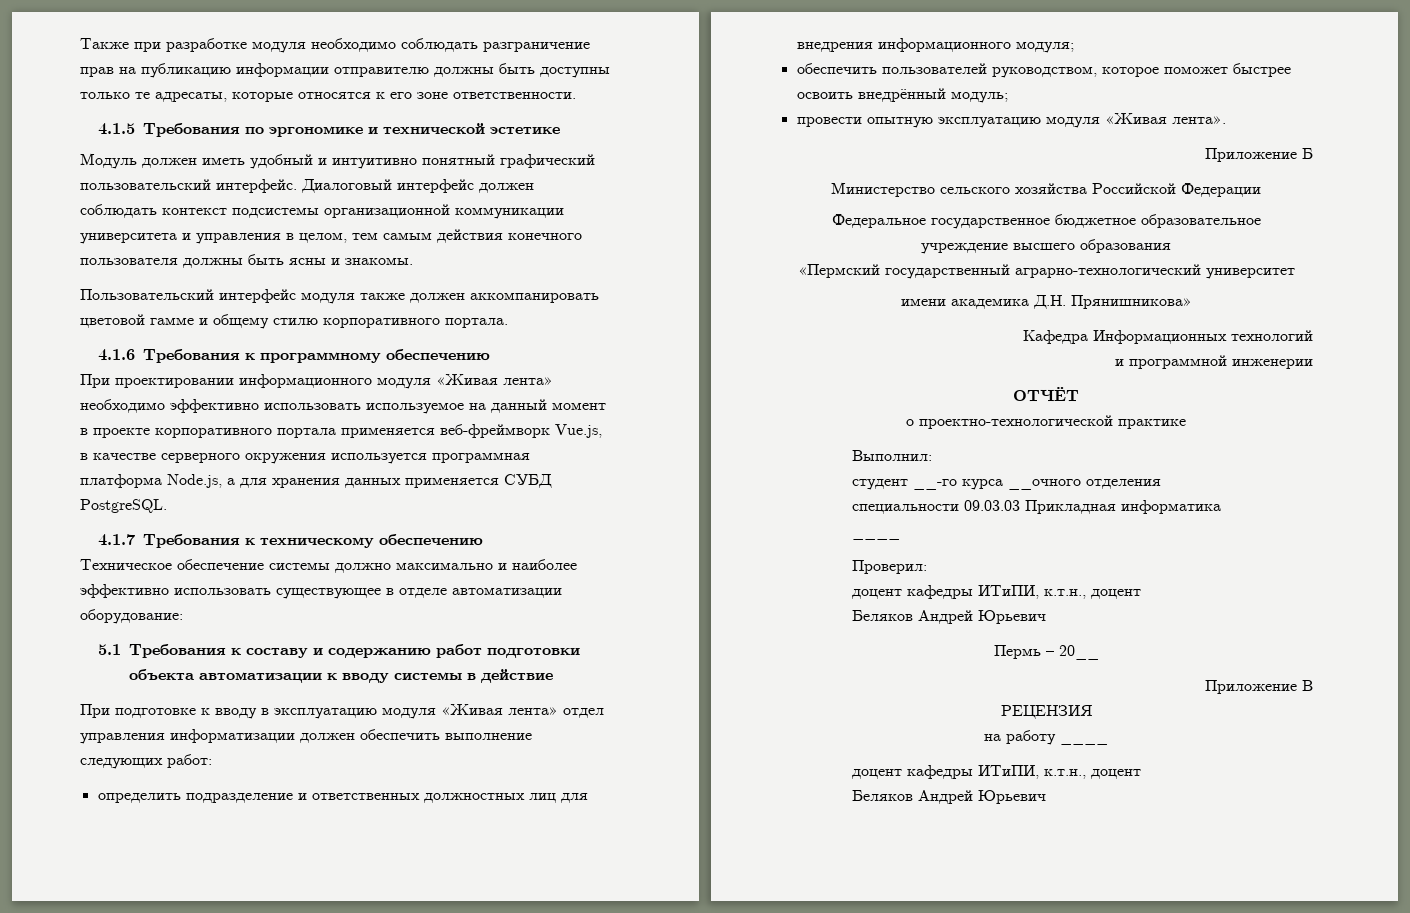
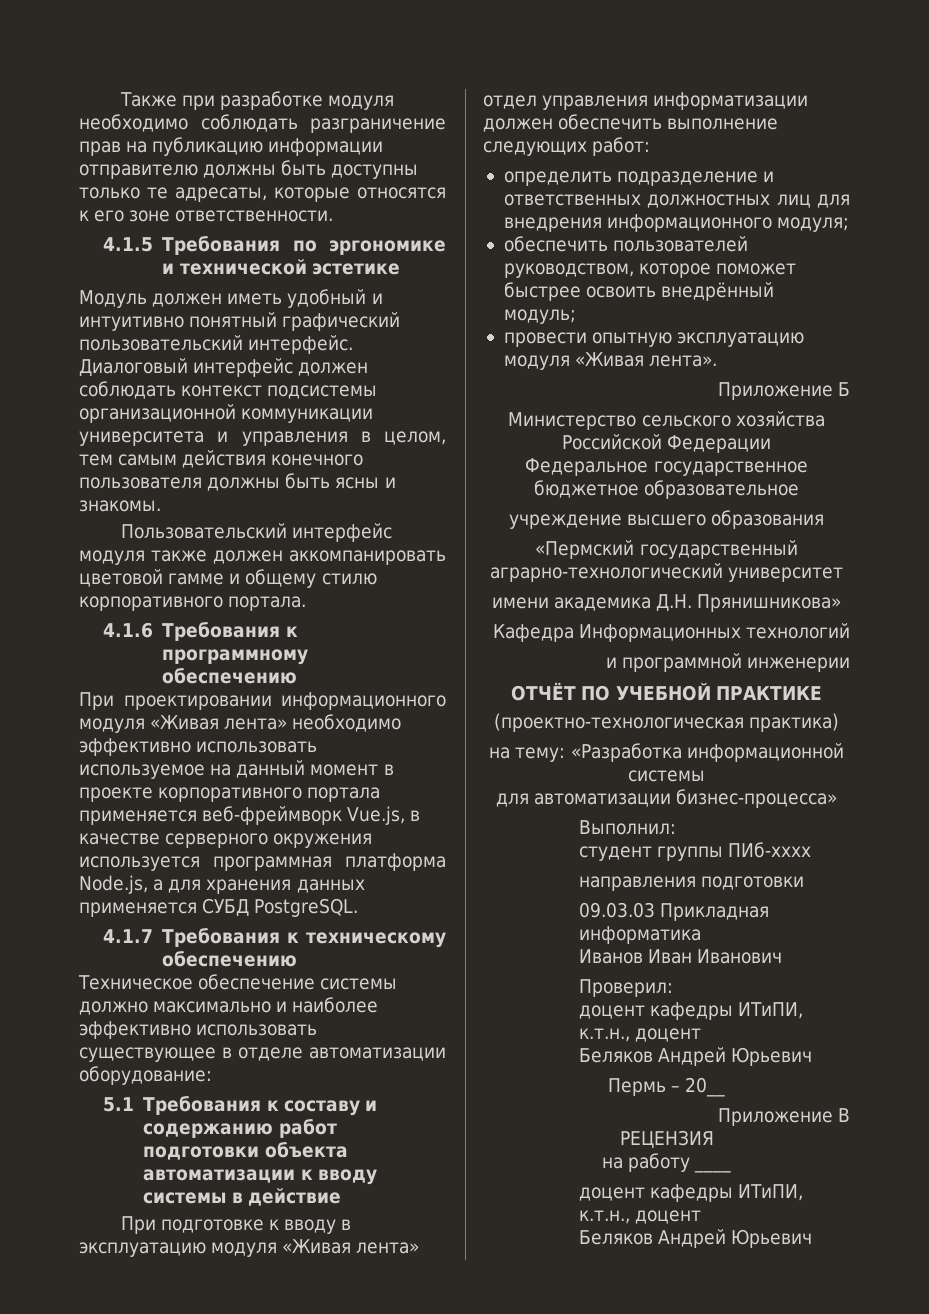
- ОТЧЁТ
- о проектно-технологической практике
+ ОТЧЁТ ПО УЧЕБНОЙ ПРАКТИКЕ
+ (проектно-технологическая практика)
+ на тему: «Разработка информационной системы
+ для автоматизации бизнес-процесса»
  Выполнил:
- студент __-го курса __очного отделения
- специальности 09.03.03 Прикладная информатика
- ____
+ студент группы ПИб-xxxx
+ направления подготовки
+ 09.03.03 Прикладная информатика
+ Иванов Иван Иванович

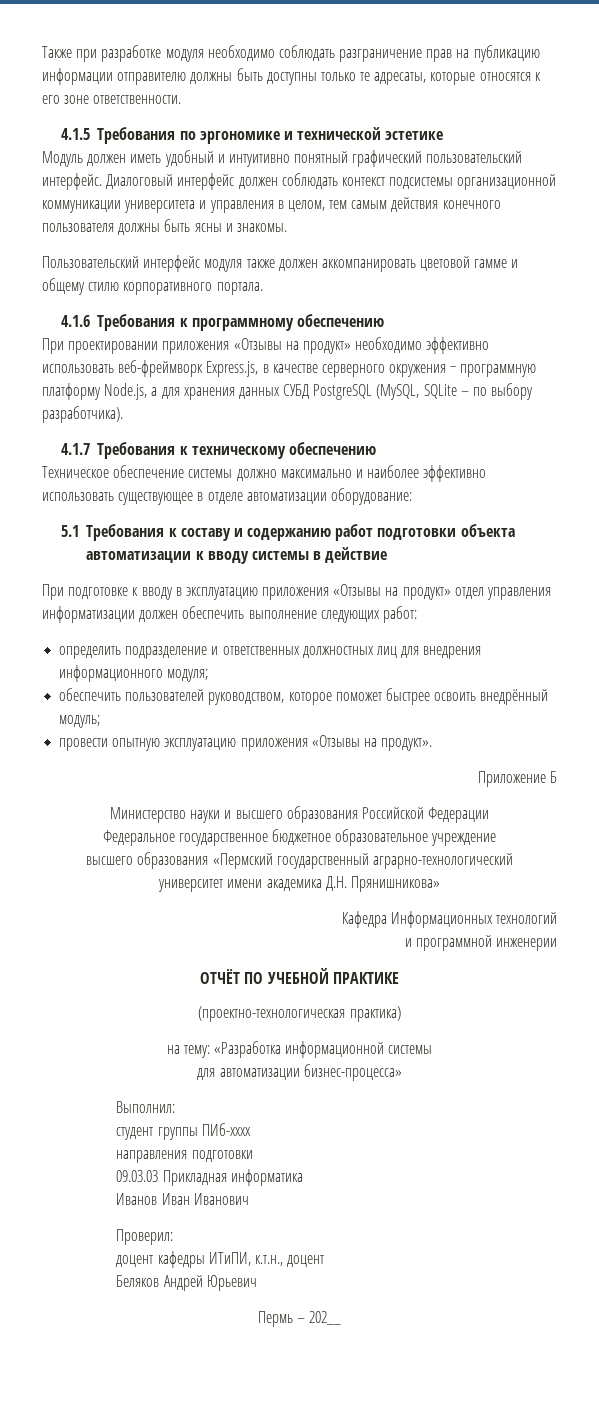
- При проектировании информационного модуля «Живая лента» необходимо эффективно использовать используемое на данный момент в проекте корпоративного портала применяется веб-фреймворк Vue.js, в качестве серверного окружения используется программная платформа Node.js, а для хранения данных применяется СУБД PostgreSQL.
+ При проектировании приложения «Отзывы на продукт» необходимо эффективно использовать веб-фреймворк Express.js, в качестве серверного окружения − программную платформу Node.js, а для хранения данных СУБД PostgreSQL (MySQL, SQLite – по выбору разработчика).
- При подготовке к вводу в эксплуатацию модуля «Живая лента» отдел управления информатизации должен обеспечить выполнение следующих работ:
+ При подготовке к вводу в эксплуатацию приложения «Отзывы на продукт» отдел управления информатизации должен обеспечить выполнение следующих работ:
- провести опытную эксплуатацию модуля «Живая лента».
+ провести опытную эксплуатацию приложения «Отзывы на продукт».
- Министерство сельского хозяйства Российской Федерации
+ Министерство науки и высшего образования Российской Федерации
- Федеральное государственное бюджетное образовательное
- учреждение высшего образования
- «Пермский государственный аграрно-технологический университет
- имени академика Д.Н. Прянишникова»
+ Федеральное государственное бюджетное образовательное учреждение
+ высшего образования «Пермский государственный аграрно-технологический
+ университет имени академика Д.Н. Прянишникова»
- Пермь – 20__
- Приложение B
- РЕЦЕНЗИЯ
- на работу ____
- доцент кафедры ИТиПИ, к.т.н., доцент
- Беляков Андрей Юрьевич
+ Пермь – 202__

